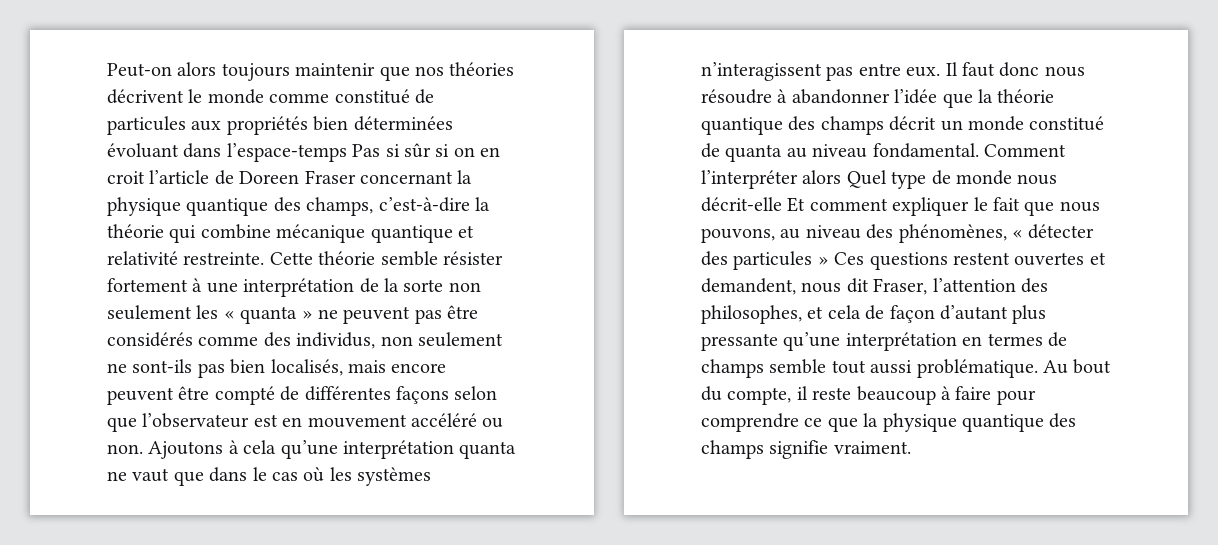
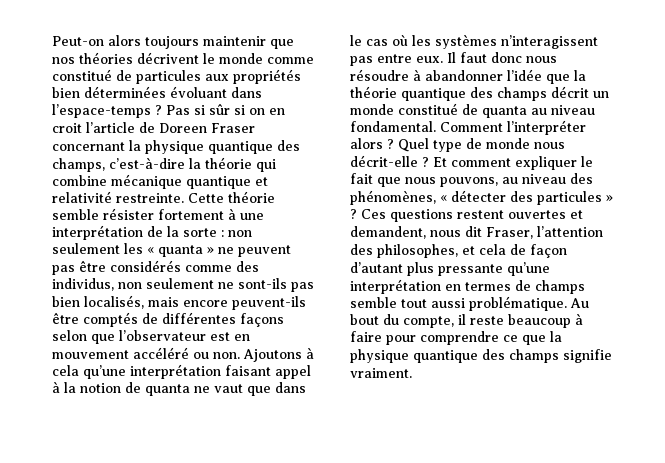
- Peut-on alors toujours maintenir que nos théories décrivent le monde comme constitué de particules aux propriétés bien déterminées évoluant dans l’espace-temps Pas si sûr si on en croit l’article de Doreen Fraser concernant la physique quantique des champs, c’est-à-dire la théorie qui combine mécanique quantique et relativité restreinte.
+ Peut-on alors toujours maintenir que nos théories décrivent le monde comme constitué de particules aux propriétés bien déterminées évoluant dans l’espace-temps ? Pas si sûr si on en croit l’article de Doreen Fraser concernant la physique quantique des champs, c’est-à-dire la théorie qui combine mécanique quantique et relativité restreinte.
- Cette théorie semble résister fortement à une interprétation de la sorte non seulement les « quanta » ne peuvent pas être considérés comme des individus, non seulement ne sont-ils pas bien localisés, mais encore peuvent être compté de différentes façons selon que l’observateur est en mouvement accéléré ou non.
+ Cette théorie semble résister fortement à une interprétation de la sorte : non seulement les « quanta » ne peuvent pas être considérés comme des individus, non seulement ne sont-ils pas bien localisés, mais encore peuvent-ils être comptés de différentes façons selon que l’observateur est en mouvement accéléré ou non.
- Ajoutons à cela qu’une interprétation quanta ne vaut que dans le cas où les systèmes n’interagissent pas entre eux.
+ Ajoutons à cela qu’une interprétation faisant appel à la notion de quanta ne vaut que dans le cas où les systèmes n’interagissent pas entre eux.
- Comment l’interpréter alors Quel type de monde nous décrit-elle Et comment expliquer le fait que nous pouvons, au niveau des phénomènes, « détecter des particules » Ces questions restent ouvertes et demandent, nous dit Fraser, l’attention des philosophes, et cela de façon d’autant plus pressante qu’une interprétation en termes de champs semble tout aussi problématique.
+ Comment l’interpréter alors ? Quel type de monde nous décrit-elle ? Et comment expliquer le fait que nous pouvons, au niveau des phénomènes, « détecter des particules » ? Ces questions restent ouvertes et demandent, nous dit Fraser, l’attention des philosophes, et cela de façon d’autant plus pressante qu’une interprétation en termes de champs semble tout aussi problématique.

